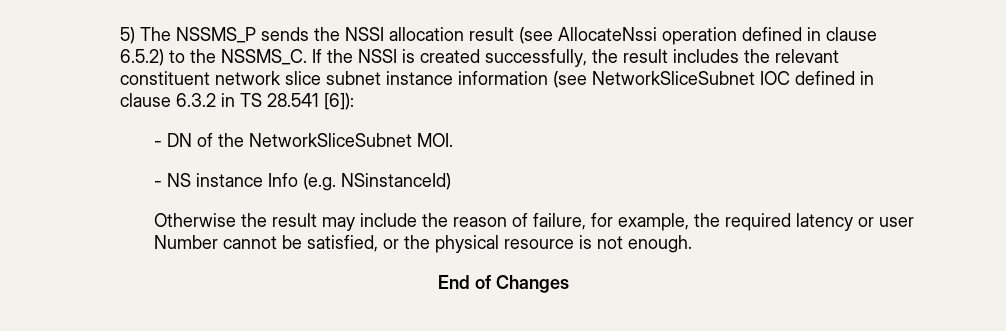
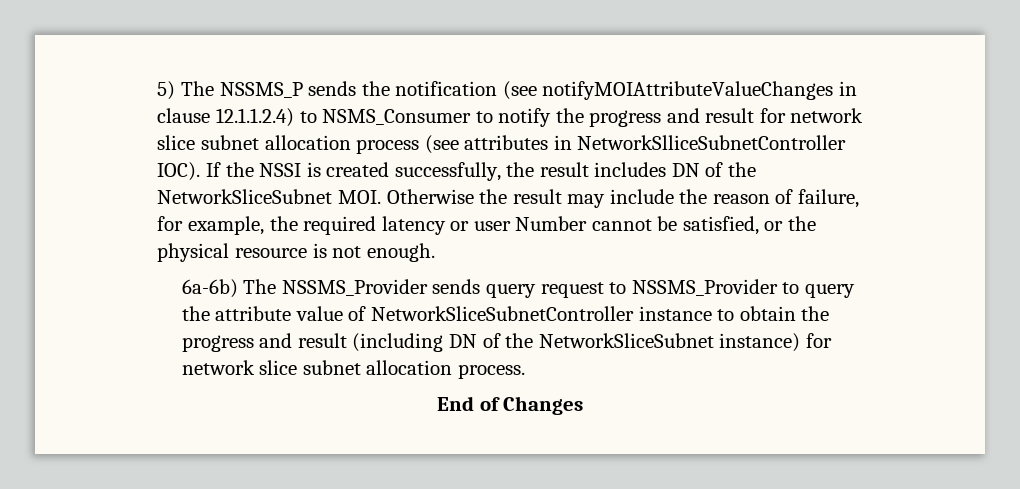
- 5) The NSSMS_P sends the NSSI allocation result (see AllocateNssi operation defined in clause 6.5.2) to the NSSMS_C.
+ 5) The NSSMS_P sends the notification (see notifyMOIAttributeValueChanges in clause 12.1.1.2.4) to NSMS_Consumer to notify the progress and result for network slice subnet allocation process (see attributes in NetworkSlliceSubnetController IOC).
- If the NSSI is created successfully, the result includes the relevant constituent network slice subnet instance information (see NetworkSliceSubnet IOC defined in clause 6.3.2 in TS 28.541 [6]):
- - DN of the NetworkSliceSubnet MOI.
- - NS instance Info (e.g. NSinstanceId)
- Otherwise the result may include the reason of failure, for example, the required latency or user Number cannot be satisfied, or the physical resource is not enough.
+ If the NSSI is created successfully, the result includes DN of the NetworkSliceSubnet MOI. Otherwise the result may include the reason of failure, for example, the required latency or user Number cannot be satisfied, or the physical resource is not enough.
+ 6a-6b) The NSSMS_Provider sends query request to NSSMS_Provider to query the attribute value of NetworkSliceSubnetController instance to obtain the progress and result (including DN of the NetworkSliceSubnet instance) for network slice subnet allocation process.

